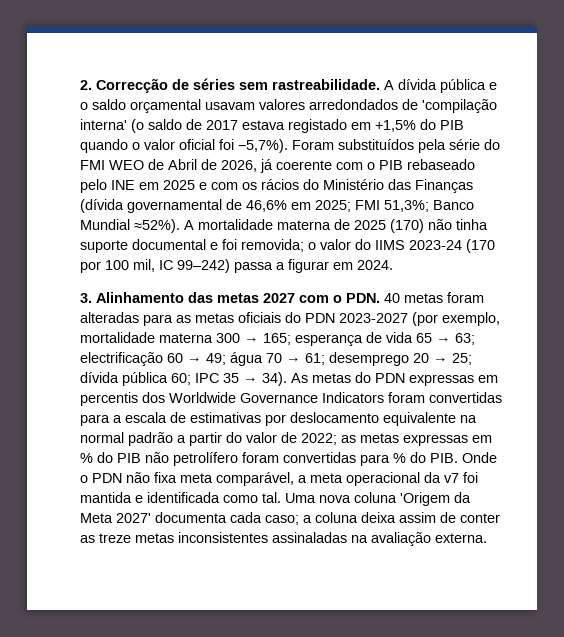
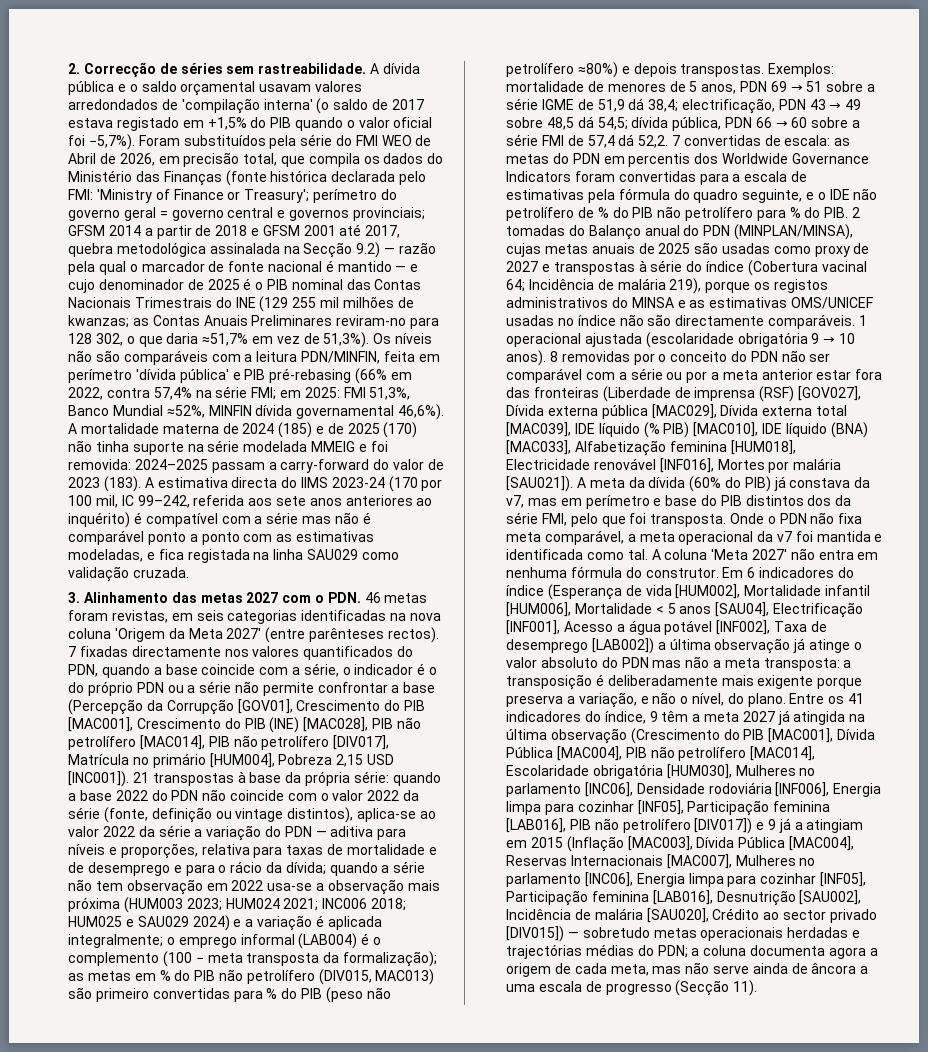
- Foram substituídos pela série do FMI WEO de Abril de 2026, já coerente com o PIB rebaseado pelo INE em 2025 e com os rácios do Ministério das Finanças (dívida governamental de 46,6% em 2025; FMI 51,3%; Banco Mundial ≈52%). A mortalidade materna de 2025 (170) não tinha suporte documental e foi removida; o valor do IIMS 2023-24 (170 por 100 mil, IC 99–242) passa a figurar em 2024.
+ Foram substituídos pela série do FMI WEO de Abril de 2026, em precisão total, que compila os dados do Ministério das Finanças (fonte histórica declarada pelo FMI: 'Ministry of Finance or Treasury'; perímetro do governo geral = governo central e governos provinciais; GFSM 2014 a partir de 2018 e GFSM 2001 até 2017, quebra metodológica assinalada na Secção 9.2) — razão pela qual o marcador de fonte nacional é mantido — e cujo denominador de 2025 é o PIB nominal das Contas Nacionais Trimestrais do INE (129 255 mil milhões de kwanzas; as Contas Anuais Preliminares reviram-no para 128 302, o que daria ≈51,7% em vez de 51,3%). Os níveis não são comparáveis com a leitura PDN/MINFIN, feita em perímetro 'dívida pública' e PIB pré-rebasing (66% em 2022, contra 57,4% na série FMI; em 2025: FMI 51,3%, Banco Mundial ≈52%, MINFIN dívida governamental 46,6%). A mortalidade materna de 2024 (185) e de 2025 (170) não tinha suporte na série modelada MMEIG e foi removida: 2024–2025 passam a carry-forward do valor de 2023 (183). A estimativa directa do IIMS 2023-24 (170 por 100 mil, IC 99–242, referida aos sete anos anteriores ao inquérito) é compatível com a série mas não é comparável ponto a ponto com as estimativas modeladas, e fica registada na linha SAU029 como validação cruzada.
- 3. Alinhamento das metas 2027 com o PDN. 40 metas foram alteradas para as metas oficiais do PDN 2023-2027 (por exemplo, mortalidade materna 300 → 165; esperança de vida 65 → 63; electrificação 60 → 49; água 70 → 61; desemprego 20 → 25; dívida pública 60; IPC 35 → 34). As metas do PDN expressas em percentis dos Worldwide Governance Indicators foram convertidas para a escala de estimativas por deslocamento equivalente na normal padrão a partir do valor de 2022; as metas expressas em % do PIB não petrolífero foram convertidas para % do PIB. Onde o PDN não fixa meta comparável, a meta operacional da v7 foi mantida e identificada como tal.
+ 3. Alinhamento das metas 2027 com o PDN. 46 metas foram revistas, em seis categorias identificadas na nova coluna 'Origem da Meta 2027' (entre parênteses rectos). 7 fixadas directamente nos valores quantificados do PDN, quando a base coincide com a série, o indicador é o do próprio PDN ou a série não permite confrontar a base (Percepção da Corrupção [GOV01], Crescimento do PIB [MAC001], Crescimento do PIB (INE) [MAC028], PIB não petrolífero [MAC014], PIB não petrolífero [DIV017], Matrícula no primário [HUM004], Pobreza 2,15 USD [INC001]). 21 transpostas à base da própria série: quando a base 2022 do PDN não coincide com o valor 2022 da série (fonte, definição ou vintage distintos), aplica-se ao valor 2022 da série a variação do PDN — aditiva para níveis e proporções, relativa para taxas de mortalidade e de desemprego e para o rácio da dívida; quando a série não tem observação em 2022 usa-se a observação mais próxima (HUM003 2023; HUM024 2021; INC006 2018; HUM025 e SAU029 2024) e a variação é aplicada integralmente; o emprego informal (LAB004) é o complemento (100 − meta transposta da formalização); as metas em % do PIB não petrolífero (DIV015, MAC013) são primeiro convertidas para % do PIB (peso não petrolífero ≈80%) e depois transpostas. Exemplos: mortalidade de menores de 5 anos, PDN 69 → 51 sobre a série IGME de 51,9 dá 38,4; electrificação, PDN 43 → 49 sobre 48,5 dá 54,5; dívida pública, PDN 66 → 60 sobre a série FMI de 57,4 dá 52,2. 7 convertidas de escala: as metas do PDN em percentis dos Worldwide Governance Indicators foram convertidas para a escala de estimativas pela fórmula do quadro seguinte, e o IDE não petrolífero de % do PIB não petrolífero para % do PIB. 2 tomadas do Balanço anual do PDN (MINPLAN/MINSA), cujas metas anuais de 2025 são usadas como proxy de 2027 e transpostas à série do índice (Cobertura vacinal 64; Incidência de malária 219), porque os registos administrativos do MINSA e as estimativas OMS/UNICEF usadas no índice não são directamente comparáveis. 1 operacional ajustada (escolaridade obrigatória 9 → 10 anos). 8 removidas por o conceito do PDN não ser comparável com a série ou por a meta anterior estar fora das fronteiras (Liberdade de imprensa (RSF) [GOV027], Dívida externa pública [MAC029], Dívida externa total [MAC039], IDE líquido (% PIB) [MAC010], IDE líquido (BNA) [MAC033], Alfabetização feminina [HUM018], Electricidade renovável [INF016], Mortes por malária [SAU021]). A meta da dívida (60% do PIB) já constava da v7, mas em perímetro e base do PIB distintos dos da série FMI, pelo que foi transposta. Onde o PDN não fixa meta comparável, a meta operacional da v7 foi mantida e identificada como tal.
- Uma nova coluna 'Origem da Meta 2027' documenta cada caso; a coluna deixa assim de conter as treze metas inconsistentes assinaladas na avaliação externa.
+ A coluna 'Meta 2027' não entra em nenhuma fórmula do construtor. Em 6 indicadores do índice (Esperança de vida [HUM002], Mortalidade infantil [HUM006], Mortalidade < 5 anos [SAU04], Electrificação [INF001], Acesso a água potável [INF002], Taxa de desemprego [LAB002]) a última observação já atinge o valor absoluto do PDN mas não a meta transposta: a transposição é deliberadamente mais exigente porque preserva a variação, e não o nível, do plano. Entre os 41 indicadores do índice, 9 têm a meta 2027 já atingida na última observação (Crescimento do PIB [MAC001], Dívida Pública [MAC004], PIB não petrolífero [MAC014], Escolaridade obrigatória [HUM030], Mulheres no parlamento [INC06], Densidade rodoviária [INF006], Energia limpa para cozinhar [INF05], Participação feminina [LAB016], PIB não petrolífero [DIV017]) e 9 já a atingiam em 2015 (Inflação [MAC003], Dívida Pública [MAC004], Reservas Internacionais [MAC007], Mulheres no parlamento [INC06], Energia limpa para cozinhar [INF05], Participação feminina [LAB016], Desnutrição [SAU002], Incidência de malária [SAU020], Crédito ao sector privado [DIV015]) — sobretudo metas operacionais herdadas e trajectórias médias do PDN; a coluna documenta agora a origem de cada meta, mas não serve ainda de âncora a uma escala de progresso (Secção 11).

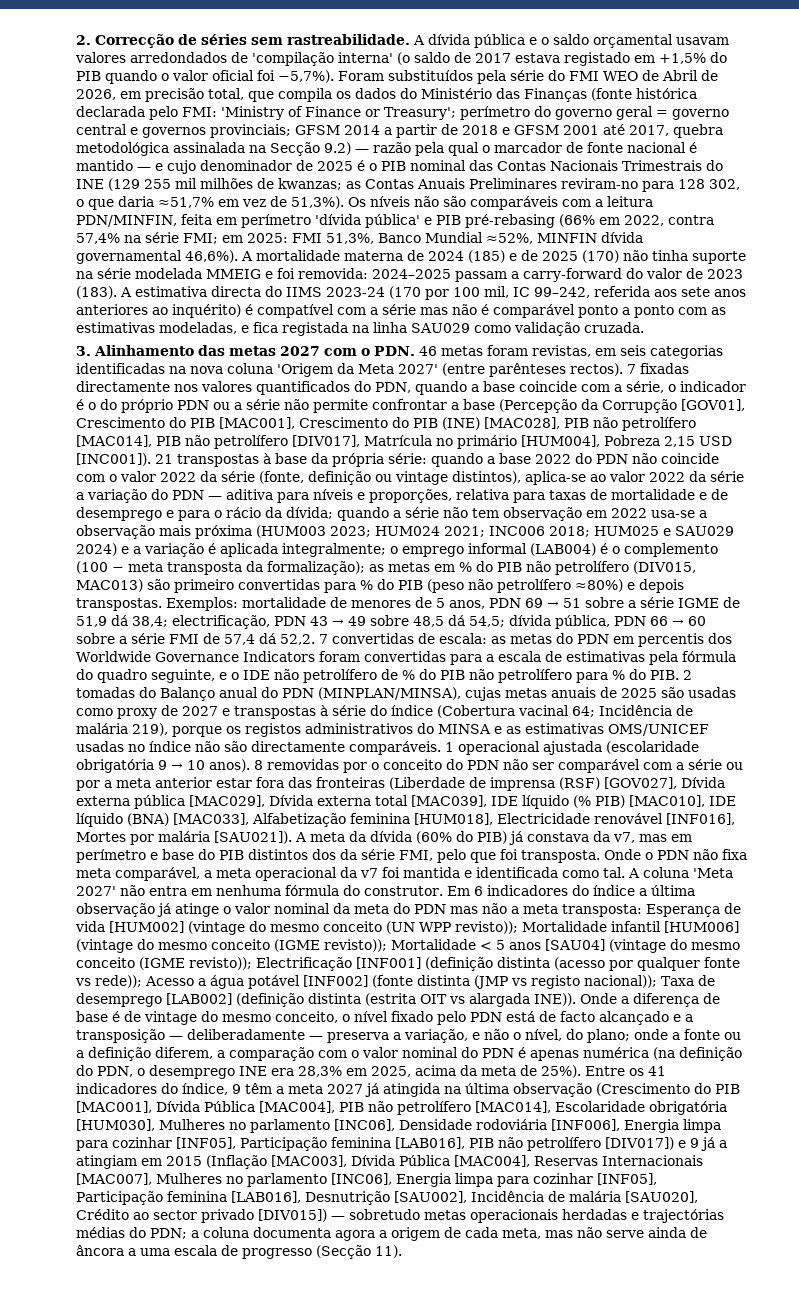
- Em 6 indicadores do índice (Esperança de vida [HUM002], Mortalidade infantil [HUM006], Mortalidade < 5 anos [SAU04], Electrificação [INF001], Acesso a água potável [INF002], Taxa de desemprego [LAB002]) a última observação já atinge o valor absoluto do PDN mas não a meta transposta: a transposição é deliberadamente mais exigente porque preserva a variação, e não o nível, do plano.
+ Em 6 indicadores do índice a última observação já atinge o valor nominal da meta do PDN mas não a meta transposta: Esperança de vida [HUM002] (vintage do mesmo conceito (UN WPP revisto)); Mortalidade infantil [HUM006] (vintage do mesmo conceito (IGME revisto)); Mortalidade < 5 anos [SAU04] (vintage do mesmo conceito (IGME revisto)); Electrificação [INF001] (definição distinta (acesso por qualquer fonte vs rede)); Acesso a água potável [INF002] (fonte distinta (JMP vs registo nacional)); Taxa de desemprego [LAB002] (definição distinta (estrita OIT vs alargada INE)). Onde a diferença de base é de vintage do mesmo conceito, o nível fixado pelo PDN está de facto alcançado e a transposição — deliberadamente — preserva a variação, e não o nível, do plano; onde a fonte ou a definição diferem, a comparação com o valor nominal do PDN é apenas numérica (na definição do PDN, o desemprego INE era 28,3% em 2025, acima da meta de 25%).

